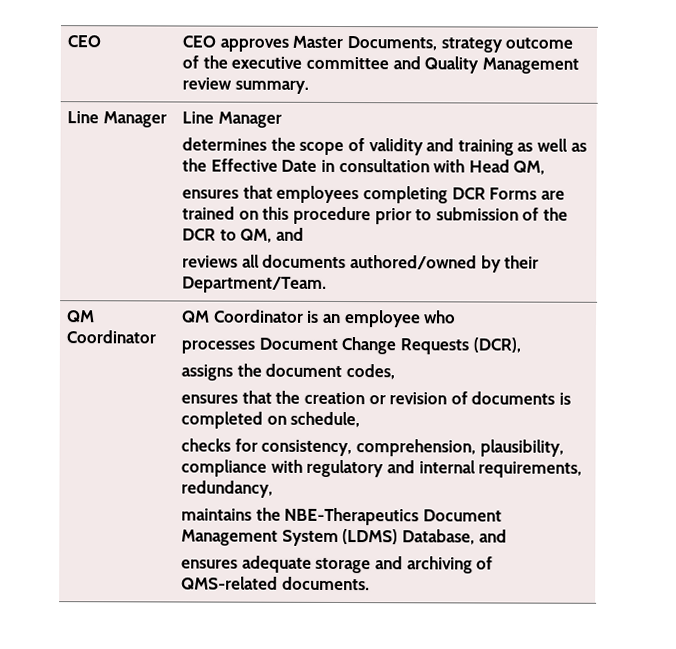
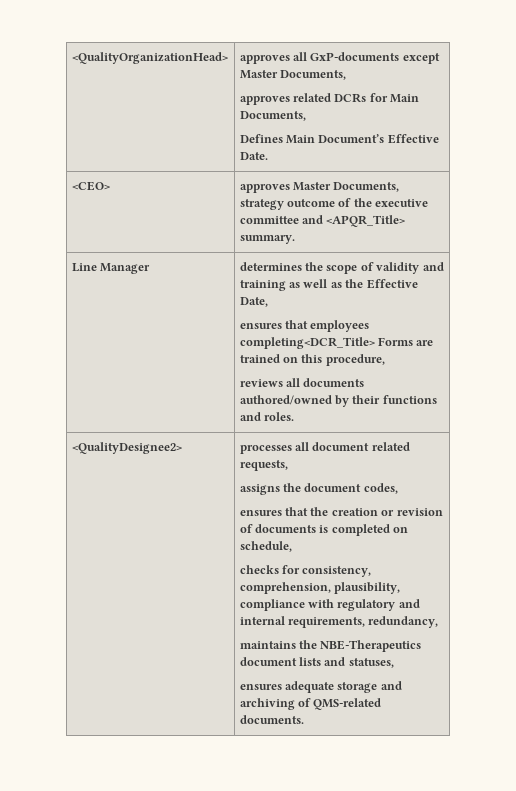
- CEO | CEO approves Master Documents, strategy outcome of the executive committee and Quality Management review summary.
+ <QualityOrganizationHead> | approves all GxP-documents except Master Documents,
+ approves related DCRs for Main Documents,
+ Defines Main Document’s Effective Date.
+ <CEO> | approves Master Documents, strategy outcome of the executive committee and <APQR_Title> summary.
- Line Manager | Line Manager
+ Line Manager
- determines the scope of validity and training as well as the Effective Date in consultation with Head QM,
+ determines the scope of validity and training as well as the Effective Date,
- ensures that employees completing DCR Forms are trained on this procedure prior to submission of the DCR to QM, and
+ ensures that employees completing<DCR_Title> Forms are trained on this procedure,
- reviews all documents authored/owned by their Department/Team.
- QM Coordinator | QM Coordinator is an employee who
- processes Document Change Requests (DCR),
+ reviews all documents authored/owned by their functions and roles.
+ <QualityDesignee2> | processes all document related requests,
- maintains the NBE-Therapeutics Document Management System (LDMS) Database, and
+ maintains the NBE-Therapeutics document lists and statuses,

